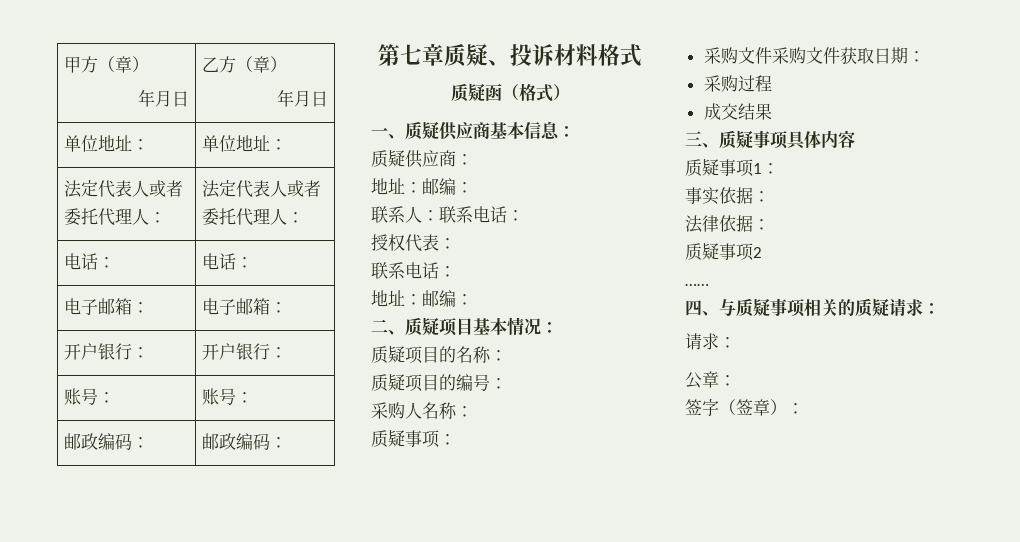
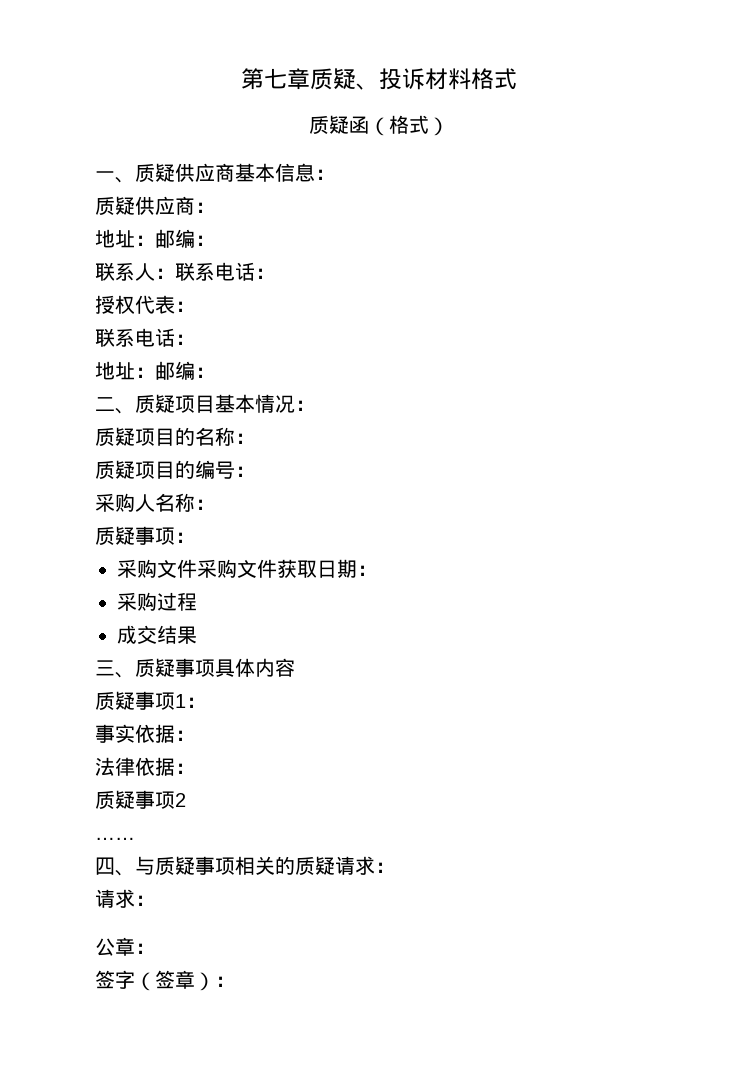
- 甲方（章）
- 年月日 | 乙方（章）
- 年月日
- 单位地址： | 单位地址：
- 法定代表人或者委托代理人： | 法定代表人或者委托代理人：
- 电话： | 电话：
- 电子邮箱： | 电子邮箱：
- 开户银行： | 开户银行：
- 账号： | 账号：
- 邮政编码： | 邮政编码：

